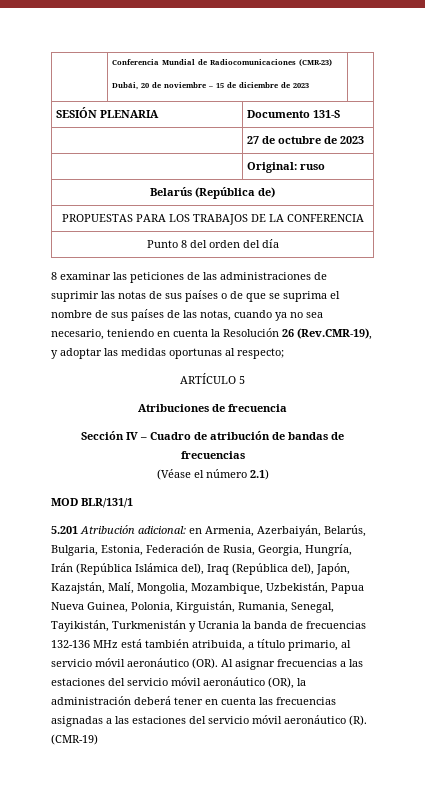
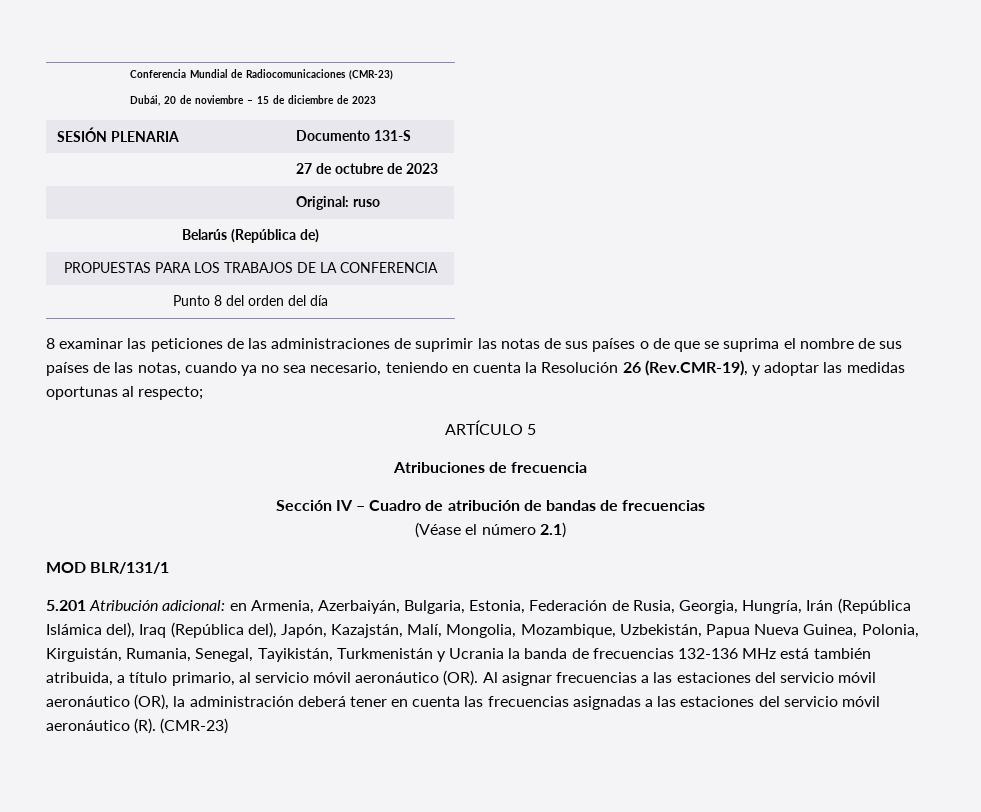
- en Armenia, Azerbaiyán, Belarús, Bulgaria, Estonia, Federación de Rusia, Georgia, Hungría, Irán (República Islámica del), Iraq (República del), Japón, Kazajstán, Malí, Mongolia, Mozambique, Uzbekistán, Papua Nueva Guinea, Polonia, Kirguistán, Rumania, Senegal, Tayikistán, Turkmenistán y Ucrania la banda de frecuencias 132-136 MHz está también atribuida, a título primario, al servicio móvil aeronáutico (OR). Al asignar frecuencias a las estaciones del servicio móvil aeronáutico (OR), la administración deberá tener en cuenta las frecuencias asignadas a las estaciones del servicio móvil aeronáutico (R). (CMR-19)
+ en Armenia, Azerbaiyán, Bulgaria, Estonia, Federación de Rusia, Georgia, Hungría, Irán (República Islámica del), Iraq (República del), Japón, Kazajstán, Malí, Mongolia, Mozambique, Uzbekistán, Papua Nueva Guinea, Polonia, Kirguistán, Rumania, Senegal, Tayikistán, Turkmenistán y Ucrania la banda de frecuencias 132-136 MHz está también atribuida, a título primario, al servicio móvil aeronáutico (OR). Al asignar frecuencias a las estaciones del servicio móvil aeronáutico (OR), la administración deberá tener en cuenta las frecuencias asignadas a las estaciones del servicio móvil aeronáutico (R). (CMR-23)

